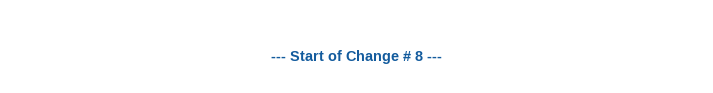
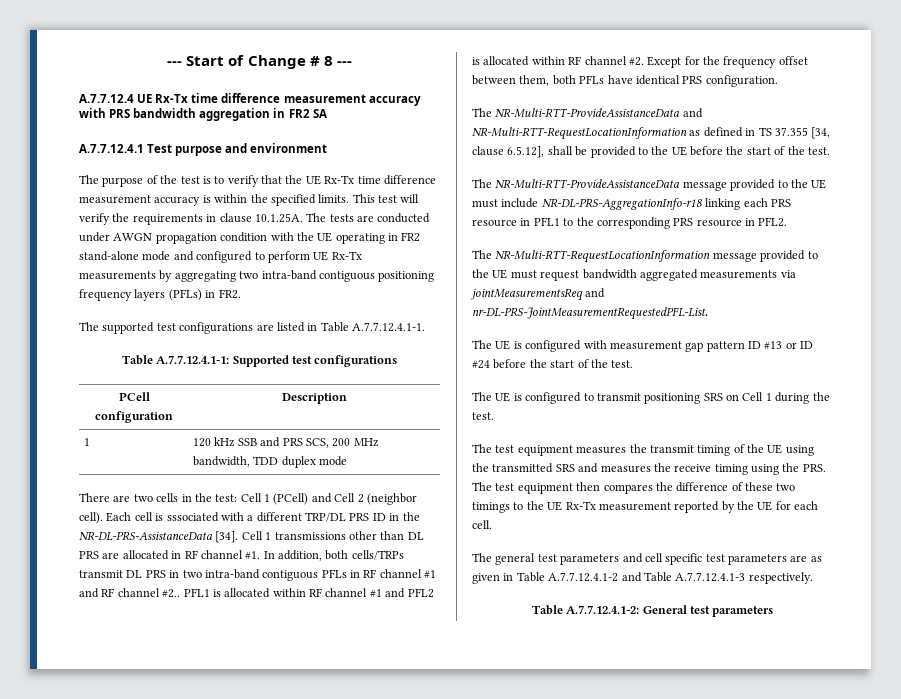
+ A.7.7.12.4 UE Rx-Tx time difference measurement accuracy with PRS bandwidth aggregation in FR2 SA
+ A.7.7.12.4.1 Test purpose and environment
+ The purpose of the test is to verify that the UE Rx-Tx time difference measurement accuracy is within the specified limits. This test will verify the requirements in clause 10.1.25A. The tests are conducted under AWGN propagation condition with the UE operating in FR2 stand-alone mode and configured to perform UE Rx-Tx measurements by aggregating two intra-band contiguous positioning frequency layers (PFLs) in FR2.
+ The supported test configurations are listed in Table A.7.7.12.4.1-1.
+ Table A.7.7.12.4.1-1: Supported test configurations
+ PCell configuration | Description
+ 1 | 120 kHz SSB and PRS SCS, 200 MHz bandwidth, TDD duplex mode
+ There are two cells in the test: Cell 1 (PCell) and Cell 2 (neighbor cell). Each cell is sssociated with a different TRP/DL PRS ID in the NR-DL-PRS-AssistanceData [34]. Cell 1 transmissions other than DL PRS are allocated in RF channel #1. In addition, both cells/TRPs transmit DL PRS in two intra-band contiguous PFLs in RF channel #1 and RF channel #2.. PFL1 is allocated within RF channel #1 and PFL2 is allocated within RF channel #2. Except for the frequency offset between them, both PFLs have identical PRS configuration.
+ The NR-Multi-RTT-ProvideAssistanceData and NR-Multi-RTT-RequestLocationInformation as defined in TS 37.355 [34, clause 6.5.12], shall be provided to the UE before the start of the test.
+ The NR-Multi-RTT-ProvideAssistanceData message provided to the UE must include NR-DL-PRS-AggregationInfo-r18 linking each PRS resource in PFL1 to the corresponding PRS resource in PFL2.
+ The NR-Multi-RTT-RequestLocationInformation message provided to the UE must request bandwidth aggregated measurements via jointMeasurementsReq and nr-DL-PRS-JointMeasurementRequestedPFL-List.
+ The UE is configured with measurement gap pattern ID #13 or ID #24 before the start of the test.
+ The UE is configured to transmit positioning SRS on Cell 1 during the test.
+ The test equipment measures the transmit timing of the UE using the transmitted SRS and measures the receive timing using the PRS. The test equipment then compares the difference of these two timings to the UE Rx-Tx measurement reported by the UE for each cell.
+ The general test parameters and cell specific test parameters are as given in Table A.7.7.12.4.1-2 and Table A.7.7.12.4.1-3 respectively.
+ Table A.7.7.12.4.1-2: General test parameters

